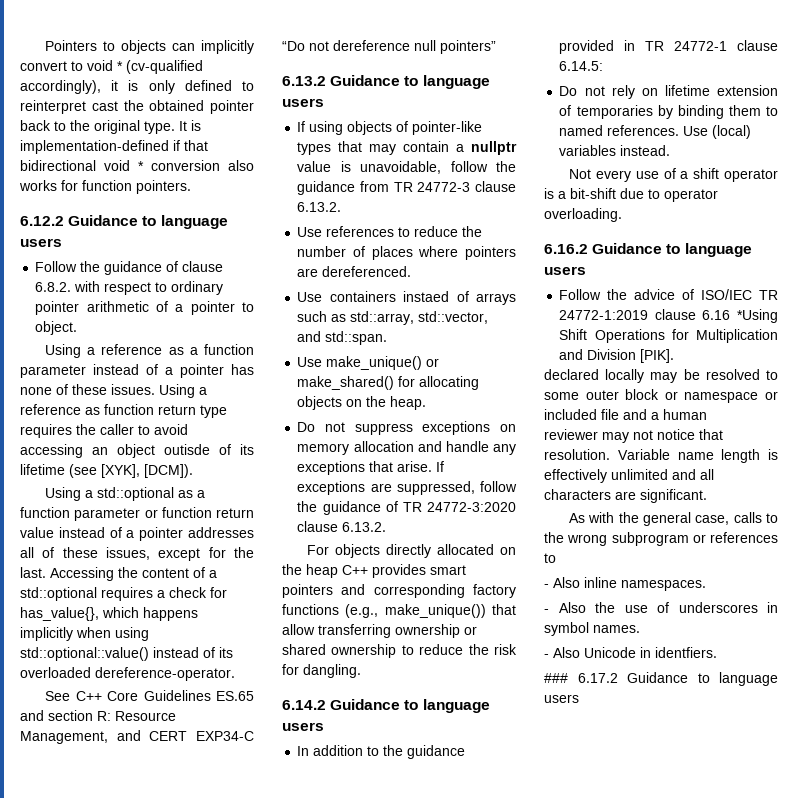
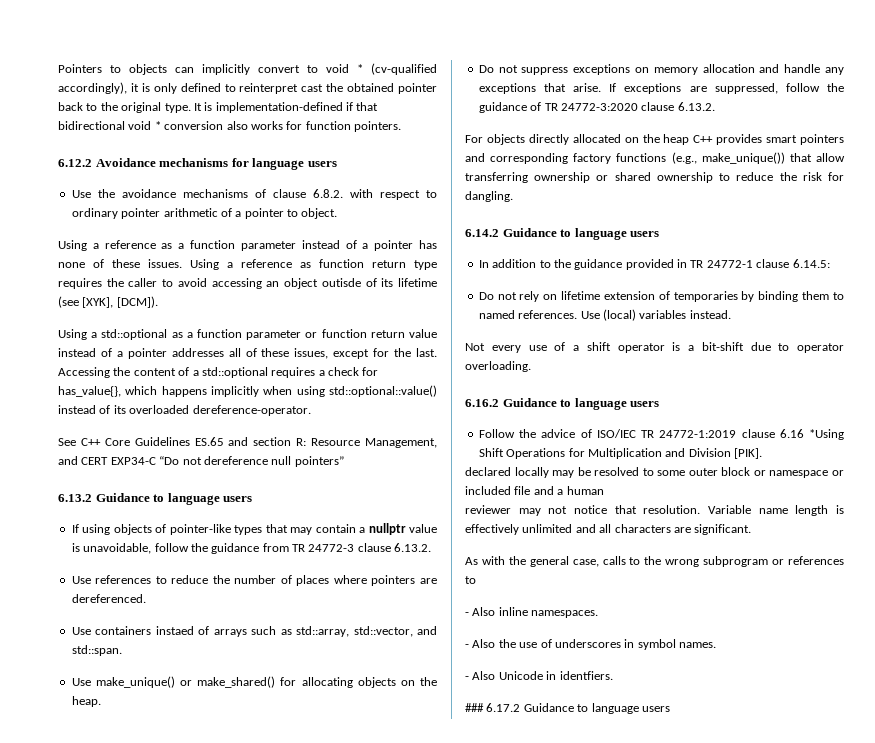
- 6.12.2 Guidance to language users
- Follow the guidance of clause 6.8.2. with respect to ordinary pointer arithmetic of a pointer to object.
+ 6.12.2 Avoidance mechanisms for language users
+ Use the avoidance mechanisms of clause 6.8.2. with respect to ordinary pointer arithmetic of a pointer to object.

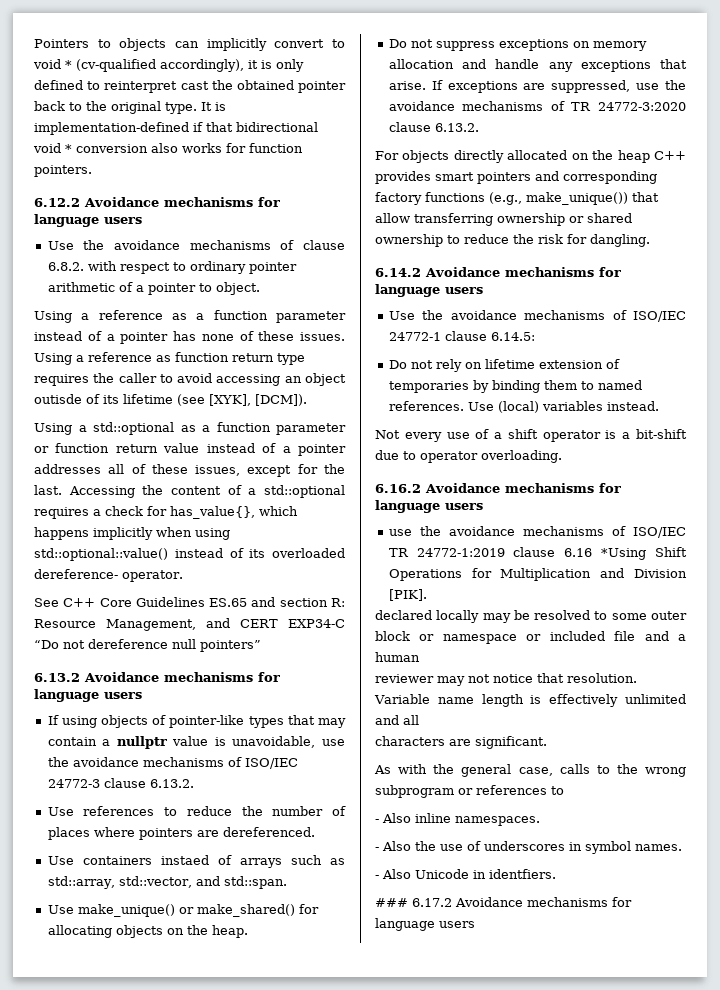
- Accessing the content of a std::optional requires a check for has_value{}, which happens implicitly when using std::optional::value() instead of its overloaded dereference-operator.
+ Accessing the content of a std::optional requires a check for has_value{}, which happens implicitly when using std::optional::value() instead of its overloaded dereference- operator.
- 6.13.2 Guidance to language users
+ 6.13.2 Avoidance mechanisms for language users
- If using objects of pointer-like types that may contain a nullptr value is unavoidable, follow the guidance from TR 24772-3 clause 6.13.2.
+ If using objects of pointer-like types that may contain a nullptr value is unavoidable, use the avoidance mechanisms of ISO/IEC 24772-3 clause 6.13.2.
- If exceptions are suppressed, follow the guidance of TR 24772-3:2020 clause 6.13.2.
+ If exceptions are suppressed, use the avoidance mechanisms of TR 24772-3:2020 clause 6.13.2.
- 6.14.2 Guidance to language users
- In addition to the guidance provided in TR 24772-1 clause 6.14.5:
+ 6.14.2 Avoidance mechanisms for language users
+ Use the avoidance mechanisms of ISO/IEC 24772-1 clause 6.14.5:
- 6.16.2 Guidance to language users
- Follow the advice of ISO/IEC TR 24772-1:2019 clause 6.16 *Using Shift Operations for Multiplication and Division [PIK].
+ 6.16.2 Avoidance mechanisms for language users
+ use the avoidance mechanisms of ISO/IEC TR 24772-1:2019 clause 6.16 *Using Shift Operations for Multiplication and Division [PIK].
- Variable name length is effectively unlimited and all characters are significant.
+ Variable name length is effectively unlimited and all
+ characters are significant.
- ### 6.17.2 Guidance to language users
+ ### 6.17.2 Avoidance mechanisms for language users

